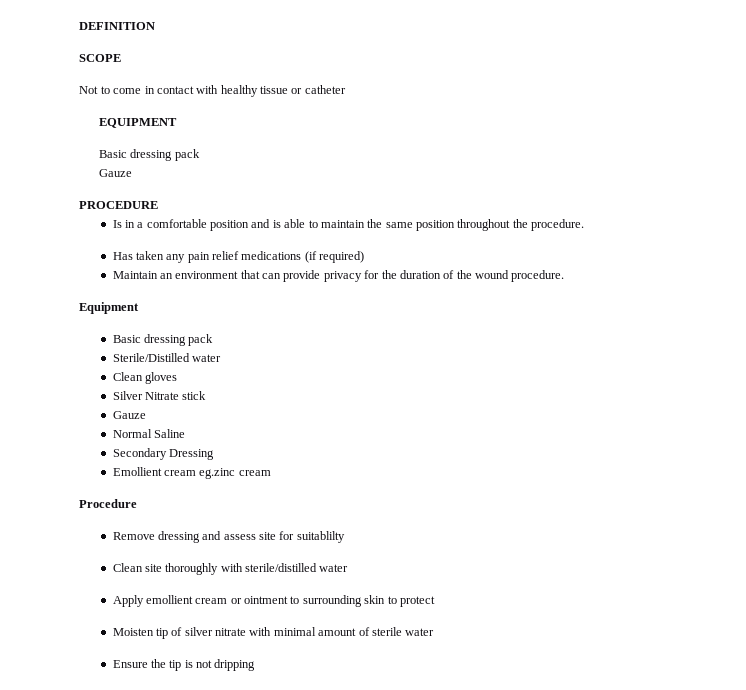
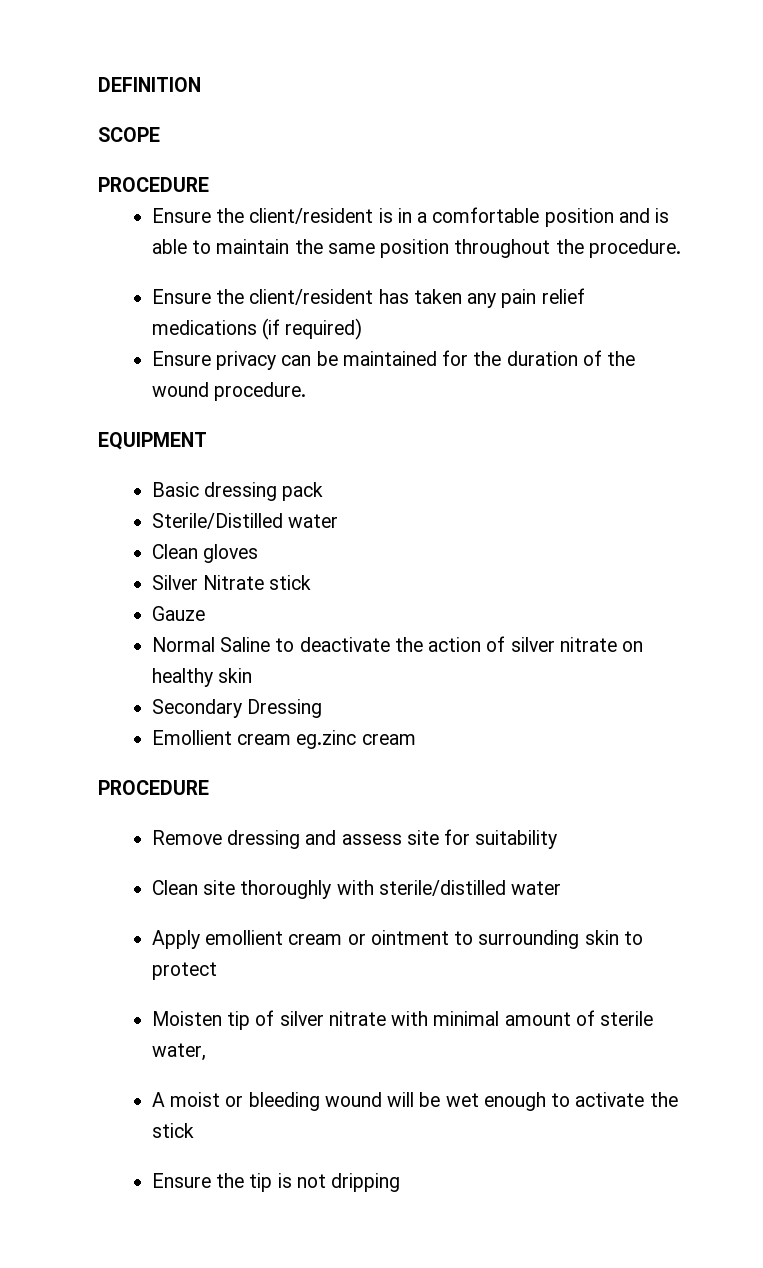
  SCOPE
- Not to come in contact with healthy tissue or catheter
- EQUIPMENT
- Basic dressing pack
- Gauze
  PROCEDURE
- Is in a comfortable position and is able to maintain the same position throughout the procedure.
+ Ensure the client/resident is in a comfortable position and is able to maintain the same position throughout the procedure.
- Has taken any pain relief medications (if required)
+ Ensure the client/resident has taken any pain relief medications (if required)
- Maintain an environment that can provide privacy for the duration of the wound procedure.
+ Ensure privacy can be maintained for the duration of the wound procedure.
- Equipment
+ EQUIPMENT
- Normal Saline
+ Normal Saline to deactivate the action of silver nitrate on healthy skin
  Emollient cream eg.zinc cream
- Procedure
+ PROCEDURE
- Remove dressing and assess site for suitablilty
+ Remove dressing and assess site for suitability
- Moisten tip of silver nitrate with minimal amount of sterile water
+ Moisten tip of silver nitrate with minimal amount of sterile water,
+ A moist or bleeding wound will be wet enough to activate the stick

